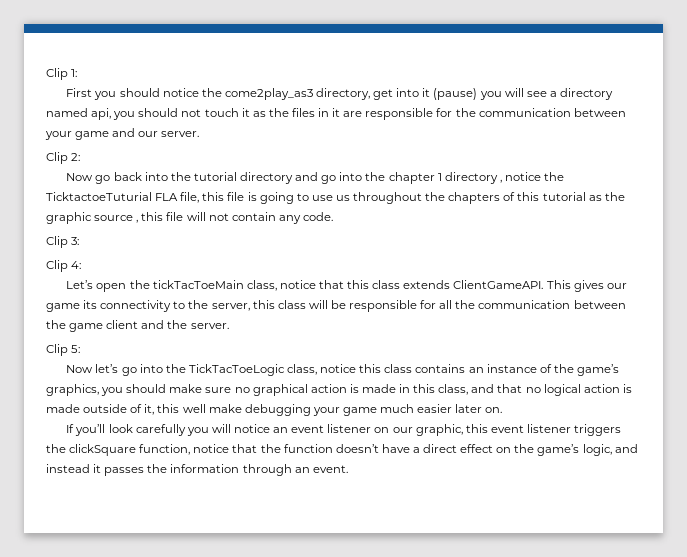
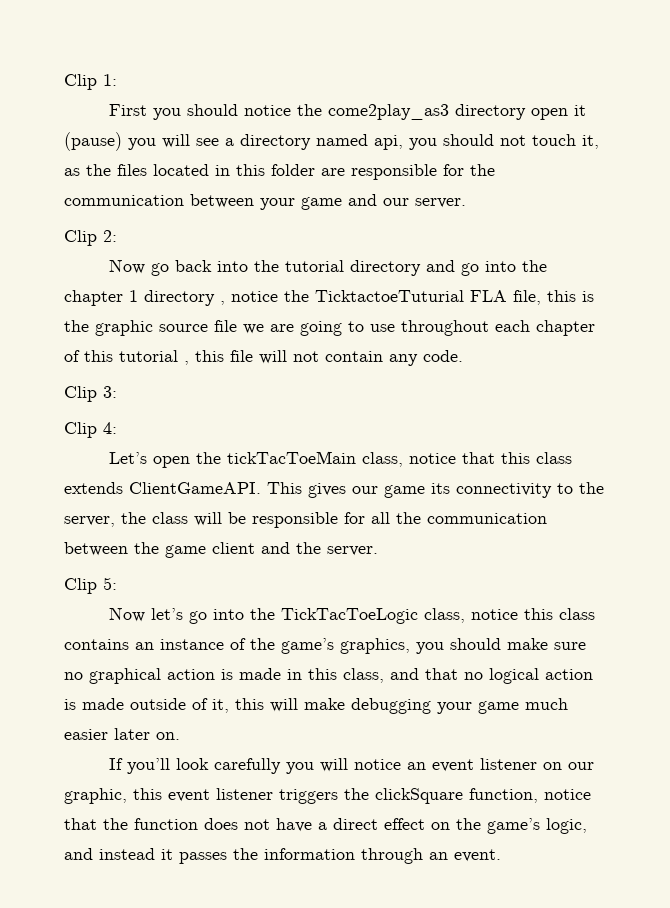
- First you should notice the come2play_as3 directory, get into it (pause) you will see a directory named api, you should not touch it as the files in it are responsible for the communication between your game and our server.
+ First you should notice the come2play_as3 directory open it (pause) you will see a directory named api, you should not touch it, as the files located in this folder are responsible for the communication between your game and our server.
- Now go back into the tutorial directory and go into the chapter 1 directory , notice the TicktactoeTuturial FLA file, this file is going to use us throughout the chapters of this tutorial as the graphic source , this file will not contain any code.
+ Now go back into the tutorial directory and go into the chapter 1 directory , notice the TicktactoeTuturial FLA file, this is the graphic source file we are going to use throughout each chapter of this tutorial , this file will not contain any code.
- This gives our game its connectivity to the server, this class will be responsible for all the communication between the game client and the server.
+ This gives our game its connectivity to the server, the class will be responsible for all the communication between the game client and the server.
- Now let’s go into the TickTacToeLogic class, notice this class contains an instance of the game’s graphics, you should make sure no graphical action is made in this class, and that no logical action is made outside of it, this well make debugging your game much easier later on.
+ Now let’s go into the TickTacToeLogic class, notice this class contains an instance of the game’s graphics, you should make sure no graphical action is made in this class, and that no logical action is made outside of it, this will make debugging your game much easier later on.
- If you’ll look carefully you will notice an event listener on our graphic, this event listener triggers the clickSquare function, notice that the function doesn’t have a direct effect on the game’s logic, and instead it passes the information through an event.
+ If you’ll look carefully you will notice an event listener on our graphic, this event listener triggers the clickSquare function, notice that the function does not have a direct effect on the game’s logic, and instead it passes the information through an event.

